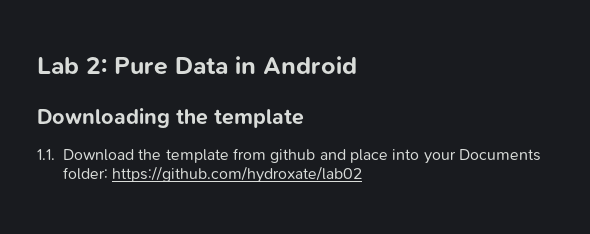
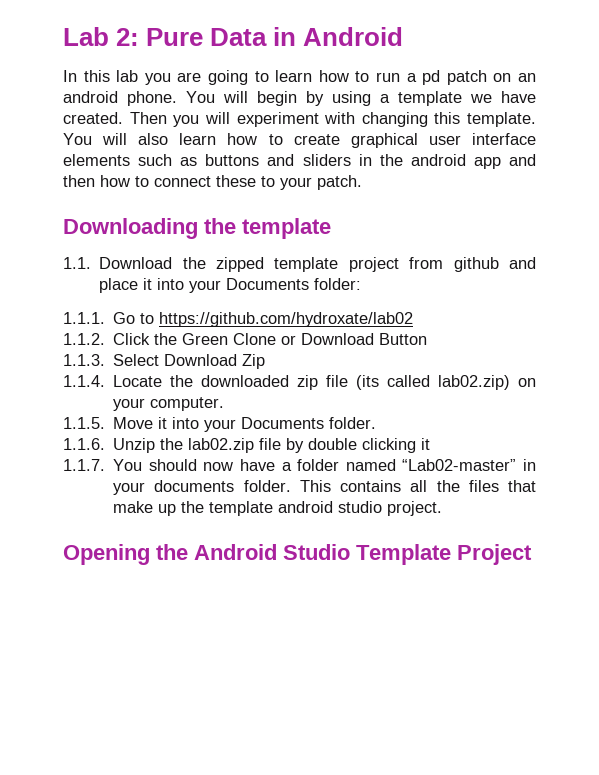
+ In this lab you are going to learn how to run a pd patch on an android phone. You will begin by using a template we have created. Then you will experiment with changing this template. You will also learn how to create graphical user interface elements such as buttons and sliders in the android app and then how to connect these to your patch.
- 1.1. Download the template from github and place into your Documents folder: https://github.com/hydroxate/lab02
+ 1.1. Download the zipped template project from github and place it into your Documents folder:
+ 1.1.1. Go to https://github.com/hydroxate/lab02
+ 1.1.2. Click the Green Clone or Download Button
+ 1.1.3. Select Download Zip
+ 1.1.4. Locate the downloaded zip file (its called lab02.zip) on your computer.
+ 1.1.5. Move it into your Documents folder.
+ 1.1.6. Unzip the lab02.zip file by double clicking it
+ 1.1.7. You should now have a folder named “Lab02-master” in your documents folder. This contains all the files that make up the template android studio project.
+ Opening the Android Studio Template Project

